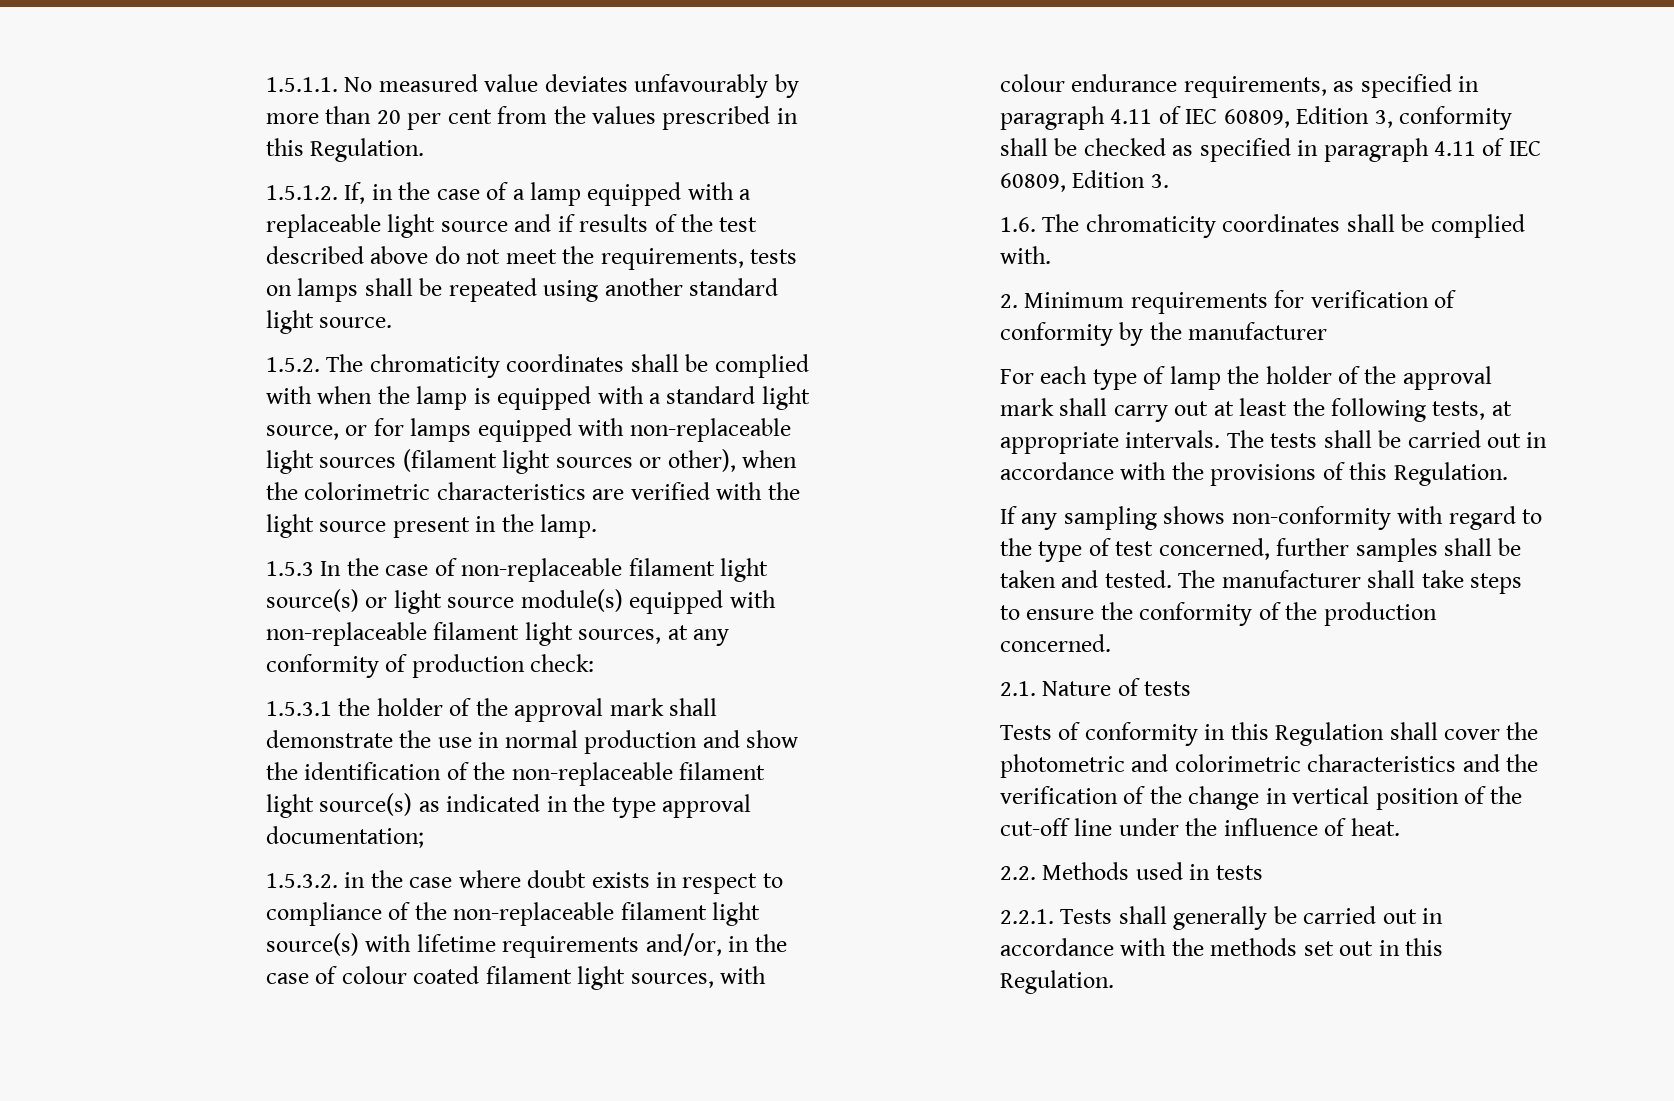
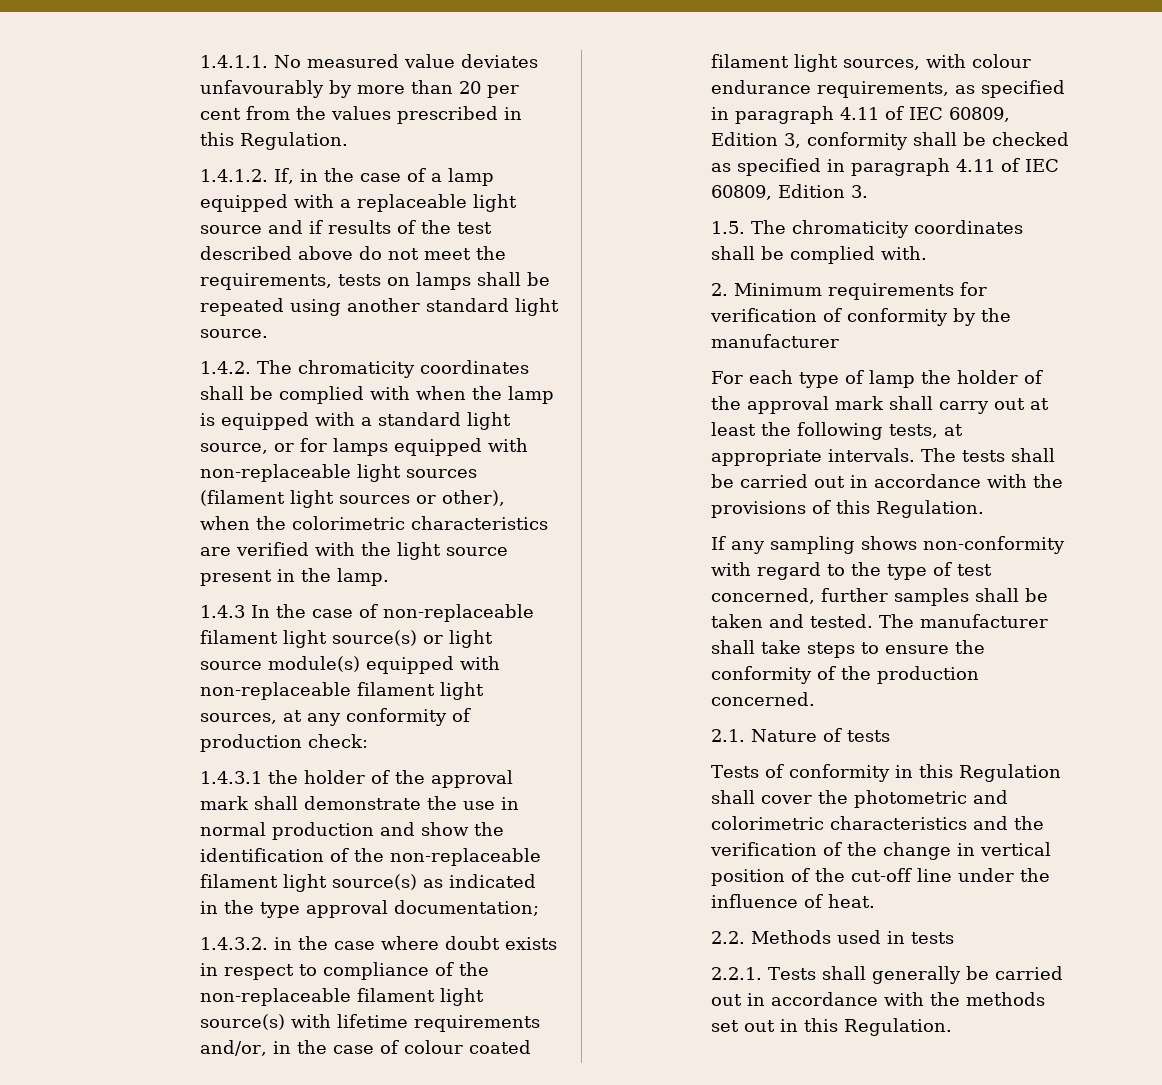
- 1.5.1.1. No measured value deviates unfavourably by more than 20 per cent from the values prescribed in this Regulation.
+ 1.4.1.1. No measured value deviates unfavourably by more than 20 per cent from the values prescribed in this Regulation.
- 1.5.1.2. If, in the case of a lamp equipped with a replaceable light source and if results of the test described above do not meet the requirements, tests on lamps shall be repeated using another standard light source.
+ 1.4.1.2. If, in the case of a lamp equipped with a replaceable light source and if results of the test described above do not meet the requirements, tests on lamps shall be repeated using another standard light source.
- 1.5.2. The chromaticity coordinates shall be complied with when the lamp is equipped with a standard light source, or for lamps equipped with non-replaceable light sources (filament light sources or other), when the colorimetric characteristics are verified with the light source present in the lamp.
+ 1.4.2. The chromaticity coordinates shall be complied with when the lamp is equipped with a standard light source, or for lamps equipped with non-replaceable light sources (filament light sources or other), when the colorimetric characteristics are verified with the light source present in the lamp.
- 1.5.3 In the case of non-replaceable filament light source(s) or light source module(s) equipped with non-replaceable filament light sources, at any conformity of production check:
+ 1.4.3 In the case of non-replaceable filament light source(s) or light source module(s) equipped with non-replaceable filament light sources, at any conformity of production check:
- 1.5.3.1 the holder of the approval mark shall demonstrate the use in normal production and show the identification of the non-replaceable filament light source(s) as indicated in the type approval documentation;
+ 1.4.3.1 the holder of the approval mark shall demonstrate the use in normal production and show the identification of the non-replaceable filament light source(s) as indicated in the type approval documentation;
- 1.5.3.2. in the case where doubt exists in respect to compliance of the non-replaceable filament light source(s) with lifetime requirements and/or, in the case of colour coated filament light sources, with colour endurance requirements, as specified in paragraph 4.11 of IEC 60809, Edition 3, conformity shall be checked as specified in paragraph 4.11 of IEC 60809, Edition 3.
+ 1.4.3.2. in the case where doubt exists in respect to compliance of the non-replaceable filament light source(s) with lifetime requirements and/or, in the case of colour coated filament light sources, with colour endurance requirements, as specified in paragraph 4.11 of IEC 60809, Edition 3, conformity shall be checked as specified in paragraph 4.11 of IEC 60809, Edition 3.
- 1.6. The chromaticity coordinates shall be complied with.
+ 1.5. The chromaticity coordinates shall be complied with.

